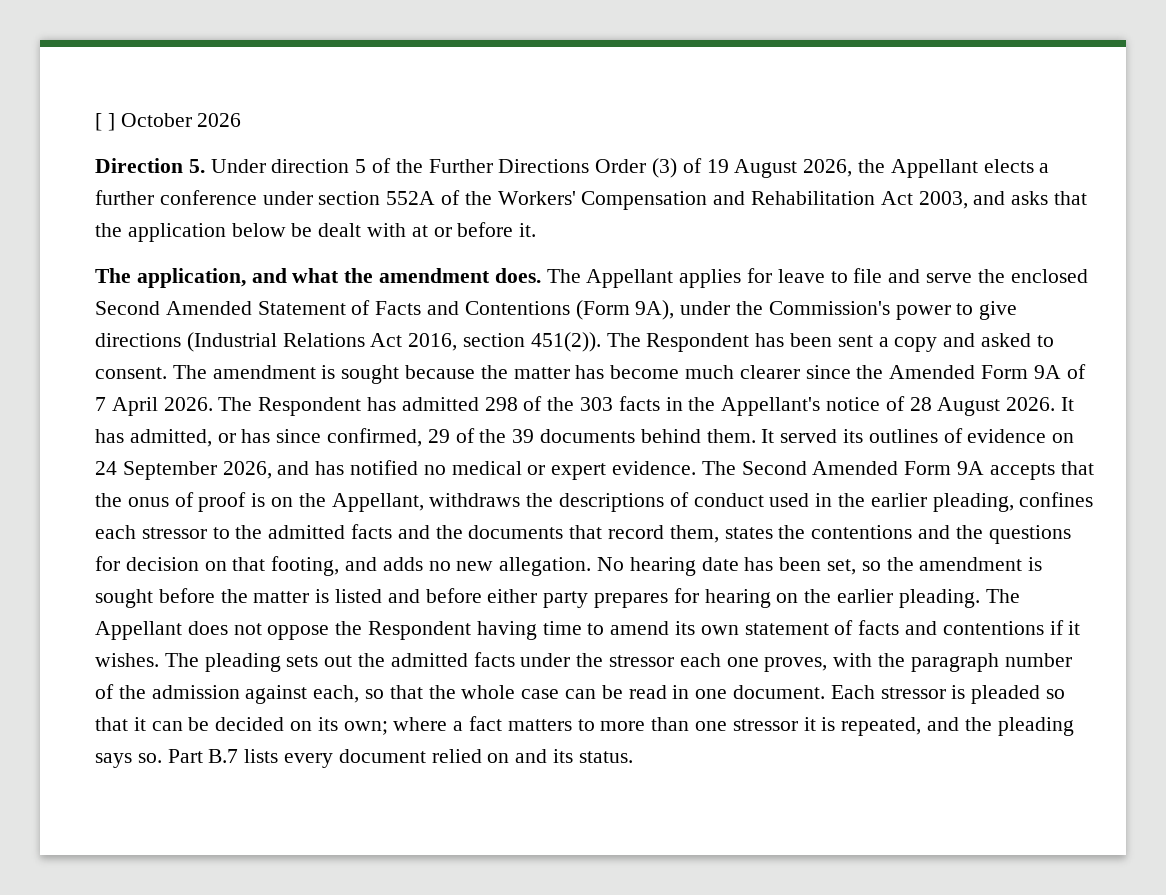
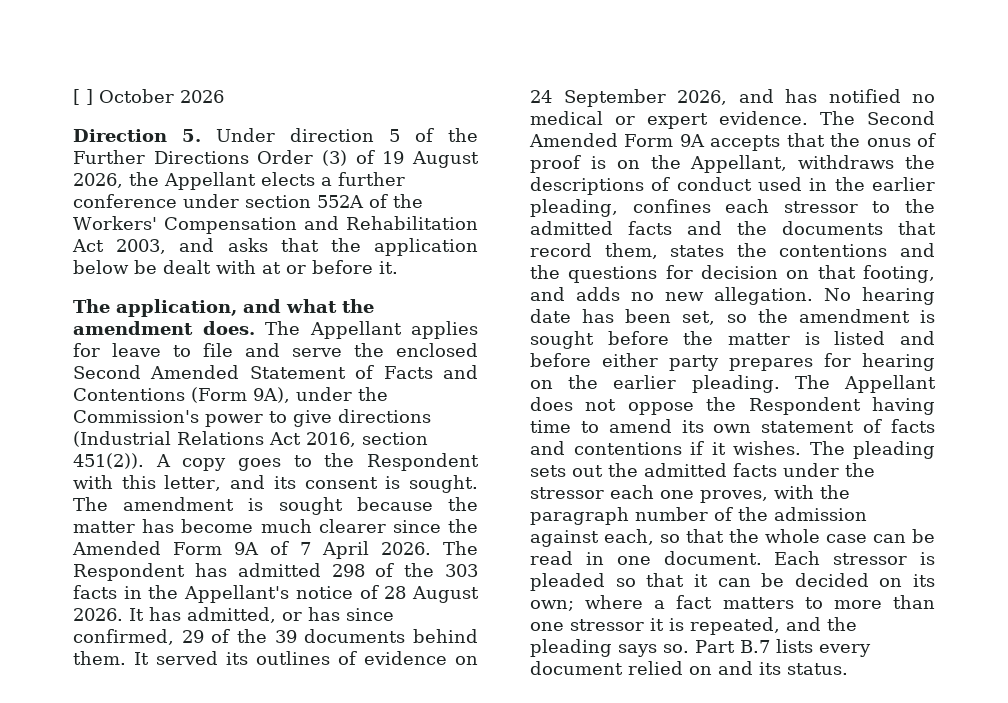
- The Respondent has been sent a copy and asked to consent.
+ A copy goes to the Respondent with this letter, and its consent is sought.

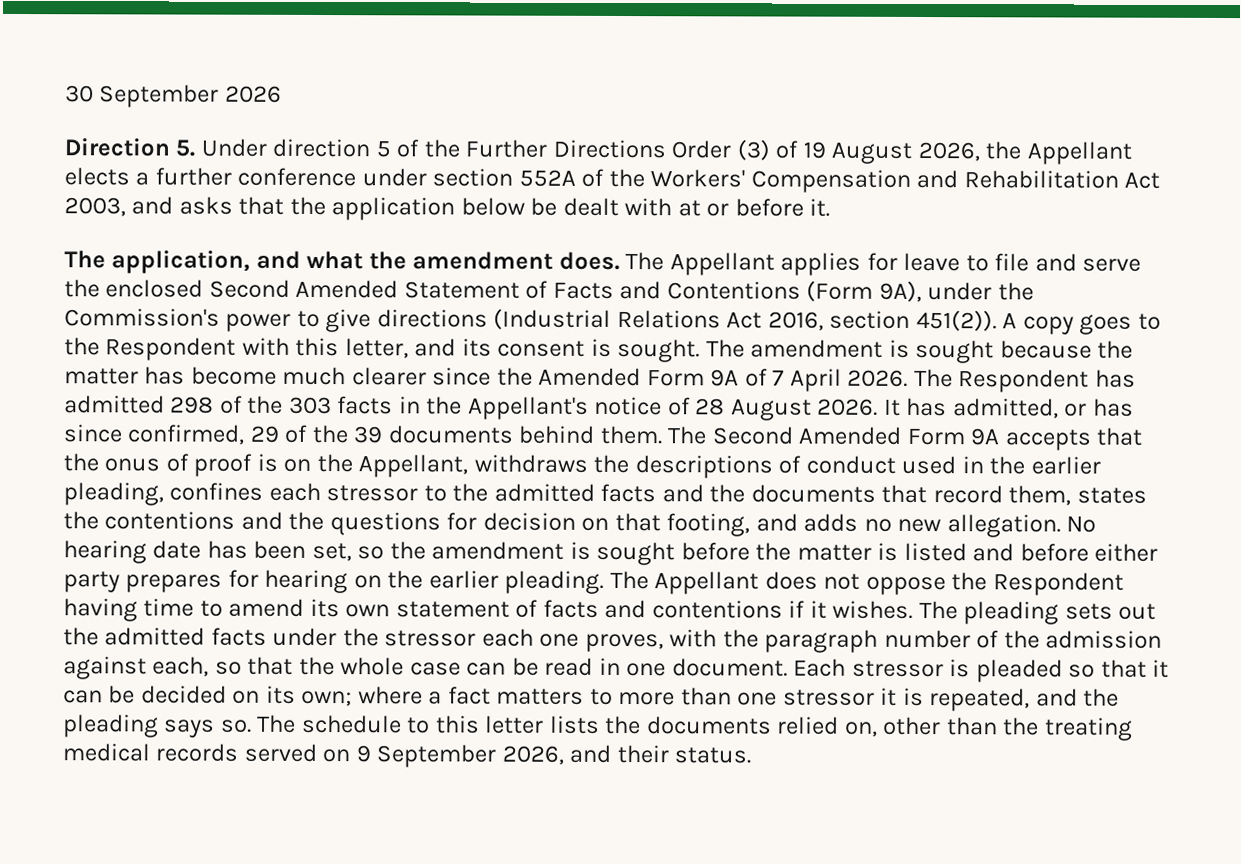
- [ ] October 2026
+ 30 September 2026
- It served its outlines of evidence on 24 September 2026, and has notified no medical or expert evidence.
- Part B.7 lists every document relied on and its status.
+ The schedule to this letter lists the documents relied on, other than the treating medical records served on 9 September 2026, and their status.

